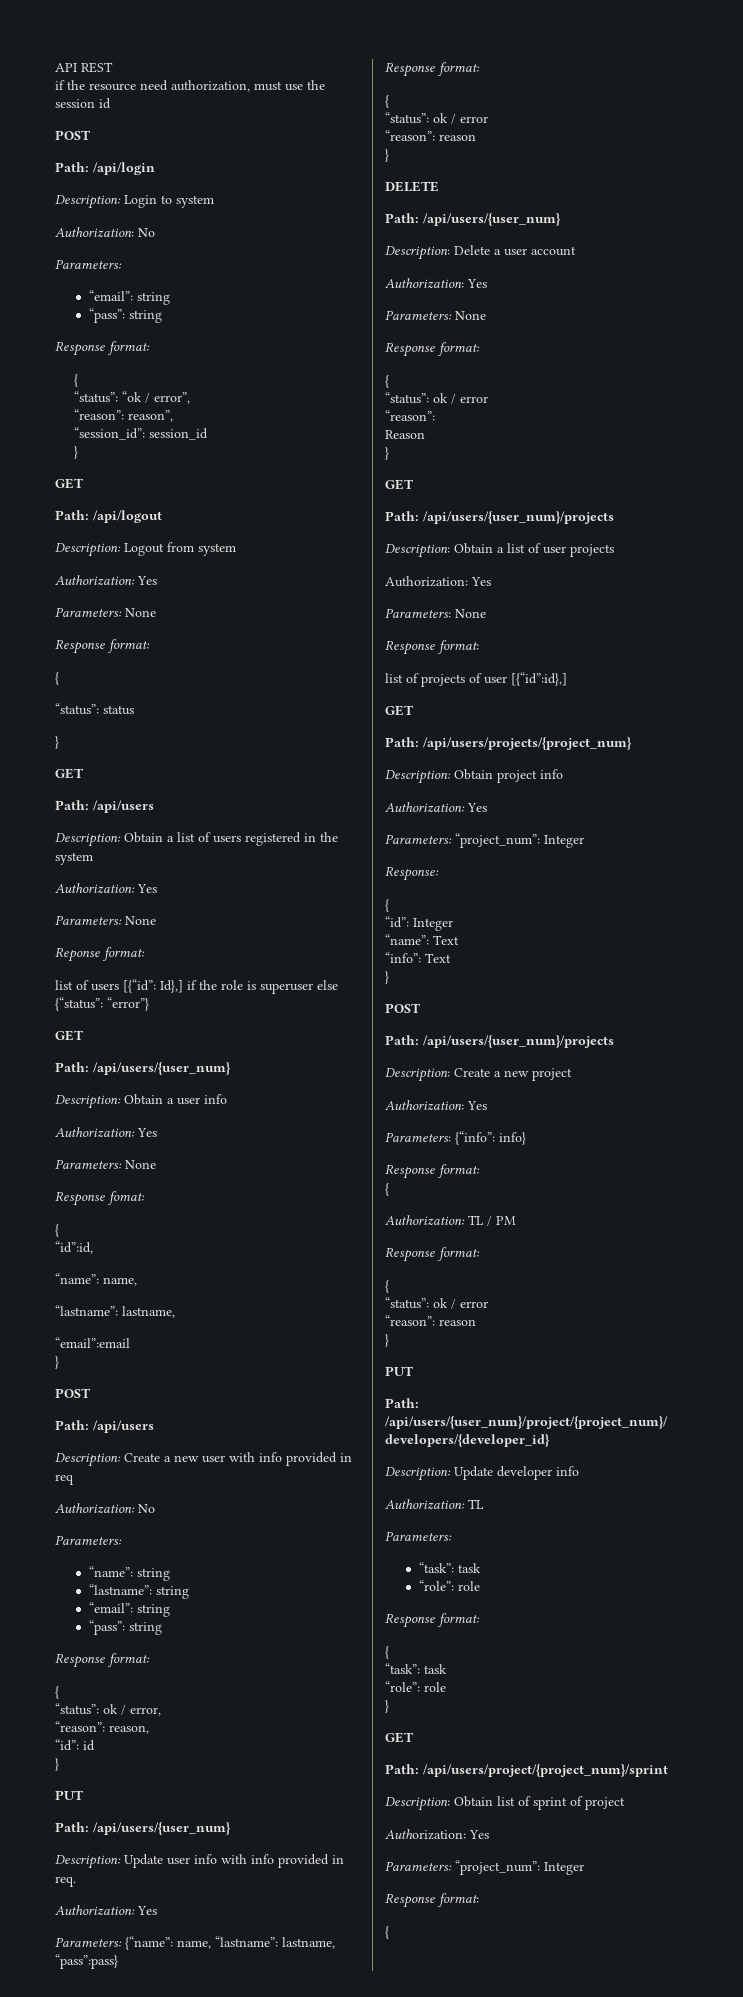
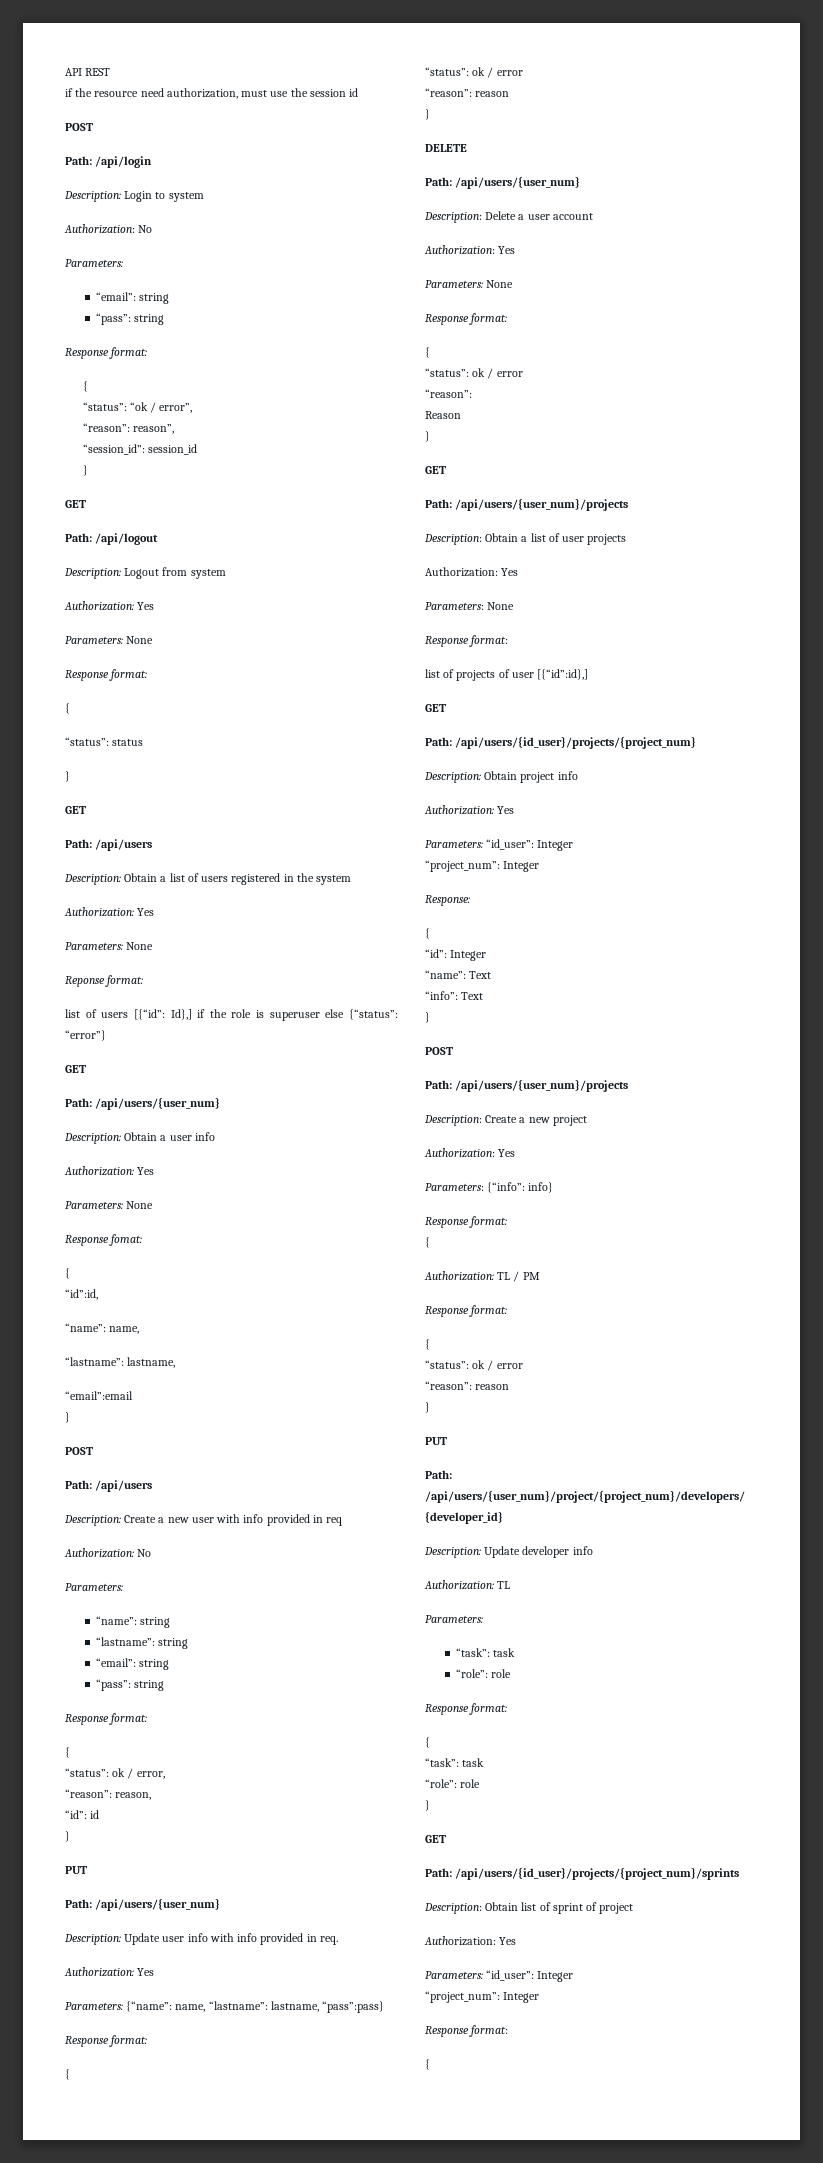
- Path: /api/users/projects/{project_num}
+ Path: /api/users/{id_user}/projects/{project_num}
  Description: Obtain project info
  Authorization: Yes
- Parameters: “project_num”: Integer
+ Parameters: “id_user”: Integer
+ “project_num”: Integer
- Path: /api/users/project/{project_num}/sprint
+ Path: /api/users/{id_user}/projects/{project_num}/sprints
  Description: Obtain list of sprint of project
  Authorization: Yes
- Parameters: “project_num”: Integer
+ Parameters: “id_user”: Integer
+ “project_num”: Integer

